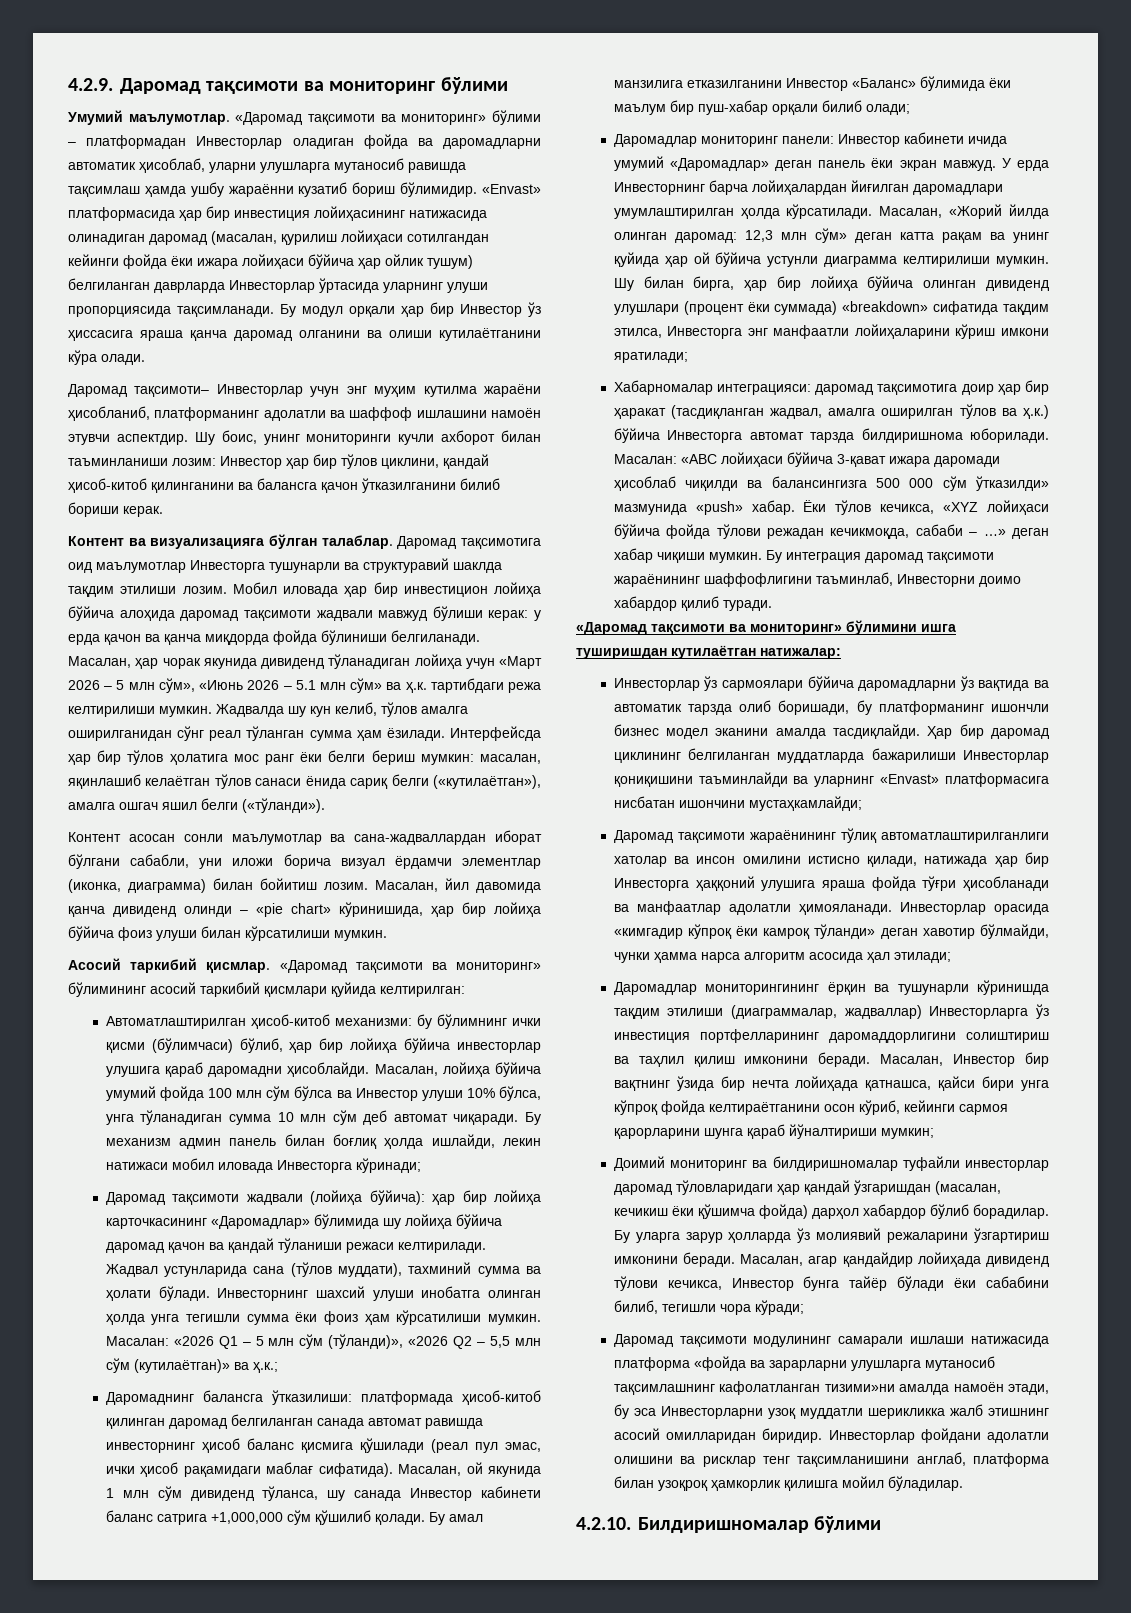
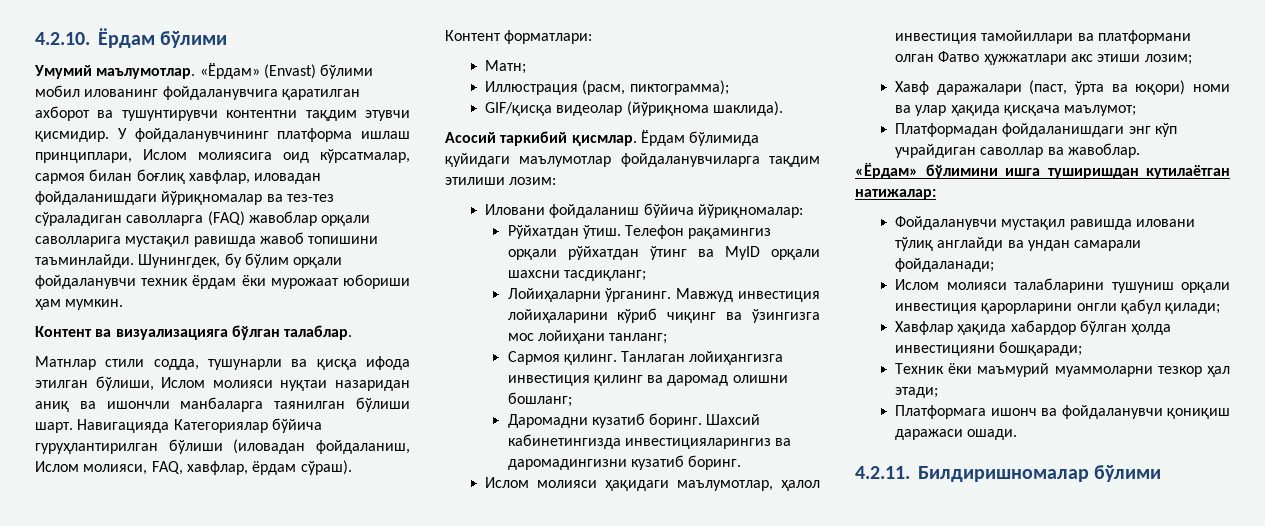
- 4.2.9. Даромад тақсимоти ва мониторинг бўлими
- Умумий маълумотлар. «Даромад тақсимоти ва мониторинг» бўлими – платформадан Инвесторлар оладиган фойда ва даромадларни автоматик ҳисоблаб, уларни улушларга мутаносиб равишда тақсимлаш ҳамда ушбу жараённи кузатиб бориш бўлимидир. «Envast» платформасида ҳар бир инвестиция лойиҳасининг натижасида олинадиган даромад (масалан, қурилиш лойиҳаси сотилгандан кейинги фойда ёки ижара лойиҳаси бўйича ҳар ойлик тушум) белгиланган даврларда Инвесторлар ўртасида уларнинг улуши пропорциясида тақсимланади. Бу модул орқали ҳар бир Инвестор ўз ҳиссасига яраша қанча даромад олганини ва олиши кутилаётганини кўра олади.
- Даромад тақсимоти– Инвесторлар учун энг муҳим кутилма жараёни ҳисобланиб, платформанинг адолатли ва шаффоф ишлашини намоён этувчи аспектдир. Шу боис, унинг мониторинги кучли ахборот билан таъминланиши лозим: Инвестор ҳар бир тўлов циклини, қандай ҳисоб-китоб қилинганини ва балансга қачон ўтказилганини билиб бориши керак.
+ 4.2.10. Ёрдам бўлими
+ Умумий маълумотлар. «Ёрдам» (Envast) бўлими мобил илованинг фойдаланувчига қаратилган ахборот ва тушунтирувчи контентни тақдим этувчи қисмидир. У фойдаланувчининг платформа ишлаш принциплари, Ислом молиясига оид кўрсатмалар, сармоя билан боғлиқ хавфлар, иловадан фойдаланишдаги йўриқномалар ва тез-тез сўраладиган саволларга (FAQ) жавоблар орқали саволларига мустақил равишда жавоб топишини таъминлайди. Шунингдек, бу бўлим орқали фойдаланувчи техник ёрдам ёки мурожаат юбориши ҳам мумкин.
- Контент ва визуализацияга бўлган талаблар. Даромад тақсимотига оид маълумотлар Инвесторга тушунарли ва структуравий шаклда тақдим этилиши лозим. Мобил иловада ҳар бир инвестицион лойиҳа бўйича алоҳида даромад тақсимоти жадвали мавжуд бўлиши керак: у ерда қачон ва қанча миқдорда фойда бўлиниши белгиланади. Масалан, ҳар чорак якунида дивиденд тўланадиган лойиҳа учун «Март 2026 – 5 млн сўм», «Июнь 2026 – 5.1 млн сўм» ва ҳ.к. тартибдаги режа келтирилиши мумкин. Жадвалда шу кун келиб, тўлов амалга оширилганидан сўнг реал тўланган сумма ҳам ёзилади. Интерфейсда ҳар бир тўлов ҳолатига мос ранг ёки белги бериш мумкин: масалан, яқинлашиб келаётган тўлов санаси ёнида сариқ белги («кутилаётган»), амалга ошгач яшил белги («тўланди»).
- Контент асосан сонли маълумотлар ва сана-жадваллардан иборат бўлгани сабабли, уни иложи борича визуал ёрдамчи элементлар (иконка, диаграмма) билан бойитиш лозим. Масалан, йил давомида қанча дивиденд олинди – «pie chart» кўринишида, ҳар бир лойиҳа бўйича фоиз улуши билан кўрсатилиши мумкин.
- Асосий таркибий қисмлар. «Даромад тақсимоти ва мониторинг» бўлимининг асосий таркибий қисмлари қуйида келтирилган:
- Автоматлаштирилган ҳисоб-китоб механизми: бу бўлимнинг ички қисми (бўлимчаси) бўлиб, ҳар бир лойиҳа бўйича инвесторлар улушига қараб даромадни ҳисоблайди. Масалан, лойиҳа бўйича умумий фойда 100 млн сўм бўлса ва Инвестор улуши 10% бўлса, унга тўланадиган сумма 10 млн сўм деб автомат чиқаради. Бу механизм админ панель билан боғлиқ ҳолда ишлайди, лекин натижаси мобил иловада Инвесторга кўринади;
- Даромад тақсимоти жадвали (лойиҳа бўйича): ҳар бир лойиҳа карточкасининг «Даромадлар» бўлимида шу лойиҳа бўйича даромад қачон ва қандай тўланиши режаси келтирилади. Жадвал устунларида сана (тўлов муддати), тахминий сумма ва ҳолати бўлади. Инвесторнинг шахсий улуши инобатга олинган ҳолда унга тегишли сумма ёки фоиз ҳам кўрсатилиши мумкин. Масалан: «2026 Q1 – 5 млн сўм (тўланди)», «2026 Q2 – 5,5 млн сўм (кутилаётган)» ва ҳ.к.;
- Даромаднинг балансга ўтказилиши: платформада ҳисоб-китоб қилинган даромад белгиланган санада автомат равишда инвесторнинг ҳисоб баланс қисмига қўшилади (реал пул эмас, ички ҳисоб рақамидаги маблағ сифатида). Масалан, ой якунида 1 млн сўм дивиденд тўланса, шу санада Инвестор кабинети баланс сатрига +1,000,000 сўм қўшилиб қолади. Бу амал манзилига етказилганини Инвестор «Баланс» бўлимида ёки маълум бир пуш-хабар орқали билиб олади;
- Даромадлар мониторинг панели: Инвестор кабинети ичида умумий «Даромадлар» деган панель ёки экран мавжуд. У ерда Инвесторнинг барча лойиҳалардан йиғилган даромадлари умумлаштирилган ҳолда кўрсатилади. Масалан, «Жорий йилда олинган даромад: 12,3 млн сўм» деган катта рақам ва унинг қуйида ҳар ой бўйича устунли диаграмма келтирилиши мумкин. Шу билан бирга, ҳар бир лойиҳа бўйича олинган дивиденд улушлари (процент ёки суммада) «breakdown» сифатида тақдим этилса, Инвесторга энг манфаатли лойиҳаларини кўриш имкони яратилади;
- Хабарномалар интеграцияси: даромад тақсимотига доир ҳар бир ҳаракат (тасдиқланган жадвал, амалга оширилган тўлов ва ҳ.к.) бўйича Инвесторга автомат тарзда билдиришнома юборилади. Масалан: «ABC лойиҳаси бўйича 3-қават ижара даромади ҳисоблаб чиқилди ва балансингизга 500 000 сўм ўтказилди» мазмунида «push» хабар. Ёки тўлов кечикса, «XYZ лойиҳаси бўйича фойда тўлови режадан кечикмоқда, сабаби – …» деган хабар чиқиши мумкин. Бу интеграция даромад тақсимоти жараёнининг шаффофлигини таъминлаб, Инвесторни доимо хабардор қилиб туради.
- «Даромад тақсимоти ва мониторинг» бўлимини ишга туширишдан кутилаётган натижалар:
+ Контент ва визуализацияга бўлган талаблар.
+ Матнлар стили cодда, тушунарли ва қисқа ифода этилган бўлиши, Ислом молияси нуқтаи назаридан аниқ ва ишончли манбаларга таянилган бўлиши шарт. Навигацияда Категориялар бўйича гуруҳлантирилган бўлиши (иловадан фойдаланиш, Ислом молияси, FAQ, хавфлар, ёрдам сўраш). Контент форматлари:
+ Матн;
+ Иллюстрация (расм, пиктограмма);
+ GIF/қисқа видеолар (йўриқнома шаклида).
+ Асосий таркибий қисмлар. Ёрдам бўлимида қуйидаги маълумотлар фойдаланувчиларга тақдим этилиши лозим:
+ Иловани фойдаланиш бўйича йўриқномалар:
+ Рўйхатдан ўтиш. Телефон рақамингиз орқали рўйхатдан ўтинг ва MyID орқали шахсни тасдиқланг;
+ Лойиҳаларни ўрганинг. Мавжуд инвестиция лойиҳаларини кўриб чиқинг ва ўзингизга мос лойиҳани танланг;
+ Сармоя қилинг. Танлаган лойиҳангизга инвестиция қилинг ва даромад олишни бошланг;
+ Даромадни кузатиб боринг. Шахсий кабинетингизда инвестицияларингиз ва даромадингизни кузатиб боринг.
+ Ислом молияси ҳақидаги маълумотлар, ҳалол инвестиция тамойиллари ва платформани олган Фатво ҳужжатлари акс этиши лозим;
+ Хавф даражалари (паст, ўрта ва юқори) номи ва улар ҳақида қисқача маълумот;
+ Платформадан фойдаланишдаги энг кўп учрайдиган саволлар ва жавоблар.
+ «Ёрдам» бўлимини ишга туширишдан кутилаётган натижалар:
- Инвесторлар ўз сармоялари бўйича даромадларни ўз вақтида ва автоматик тарзда олиб боришади, бу платформанинг ишончли бизнес модел эканини амалда тасдиқлайди. Ҳар бир даромад циклининг белгиланган муддатларда бажарилиши Инвесторлар қониқишини таъминлайди ва уларнинг «Envast» платформасига нисбатан ишончини мустаҳкамлайди;
- Даромад тақсимоти жараёнининг тўлиқ автоматлаштирилганлиги хатолар ва инсон омилини истисно қилади, натижада ҳар бир Инвесторга ҳаққоний улушига яраша фойда тўғри ҳисобланади ва манфаатлар адолатли ҳимояланади. Инвесторлар орасида «кимгадир кўпроқ ёки камроқ тўланди» деган хавотир бўлмайди, чунки ҳамма нарса алгоритм асосида ҳал этилади;
- Даромадлар мониторингининг ёрқин ва тушунарли кўринишда тақдим этилиши (диаграммалар, жадваллар) Инвесторларга ўз инвестиция портфелларининг даромаддорлигини солиштириш ва таҳлил қилиш имконини беради. Масалан, Инвестор бир вақтнинг ўзида бир нечта лойиҳада қатнашса, қайси бири унга кўпроқ фойда келтираётганини осон кўриб, кейинги сармоя қарорларини шунга қараб йўналтириши мумкин;
- Доимий мониторинг ва билдиришномалар туфайли инвесторлар даромад тўловларидаги ҳар қандай ўзгаришдан (масалан, кечикиш ёки қўшимча фойда) дарҳол хабардор бўлиб борадилар. Бу уларга зарур ҳолларда ўз молиявий режаларини ўзгартириш имконини беради. Масалан, агар қандайдир лойиҳада дивиденд тўлови кечикса, Инвестор бунга тайёр бўлади ёки сабабини билиб, тегишли чора кўради;
- Даромад тақсимоти модулининг самарали ишлаши натижасида платформа «фойда ва зарарларни улушларга мутаносиб тақсимлашнинг кафолатланган тизими»ни амалда намоён этади, бу эса Инвесторларни узоқ муддатли шерикликка жалб этишнинг асосий омилларидан биридир. Инвесторлар фойдани адолатли олишини ва рисклар тенг тақсимланишини англаб, платформа билан узоқроқ ҳамкорлик қилишга мойил бўладилар.
- 4.2.10. Билдиришномалар бўлими
+ Фойдаланувчи мустақил равишда иловани тўлиқ англайди ва ундан самарали фойдаланади;
+ Ислом молияси талабларини тушуниш орқали инвестиция қарорларини онгли қабул қилади;
+ Хавфлар ҳақида хабардор бўлган ҳолда инвестицияни бошқаради;
+ Техник ёки маъмурий муаммоларни тезкор ҳал этади;
+ Платформага ишонч ва фойдаланувчи қониқиш даражаси ошади.
+ 4.2.11. Билдиришномалар бўлими

